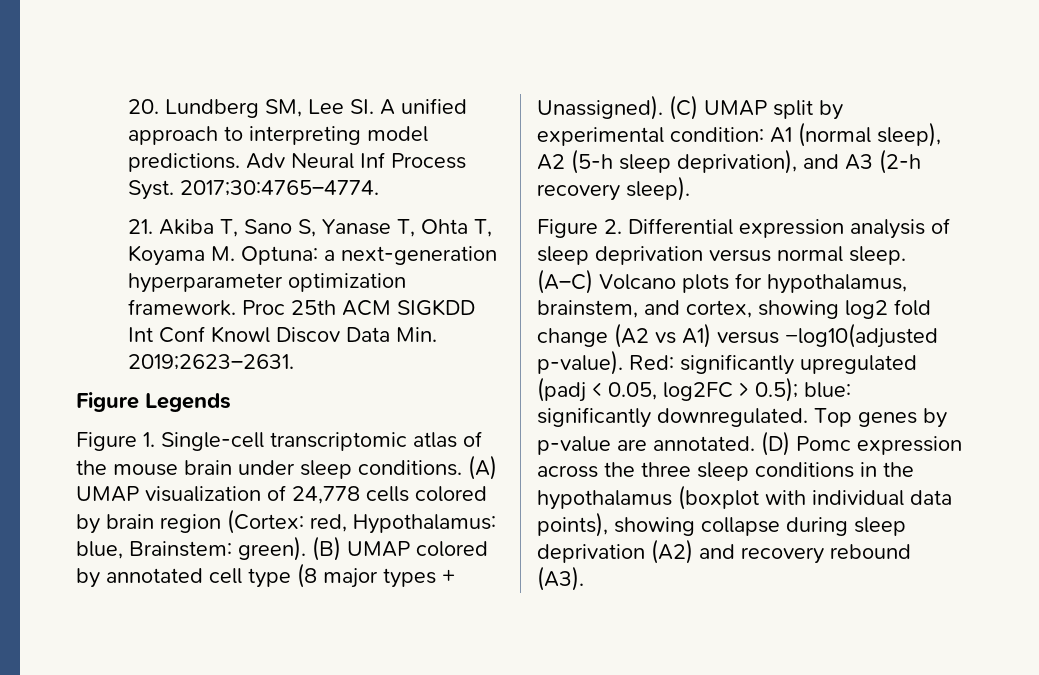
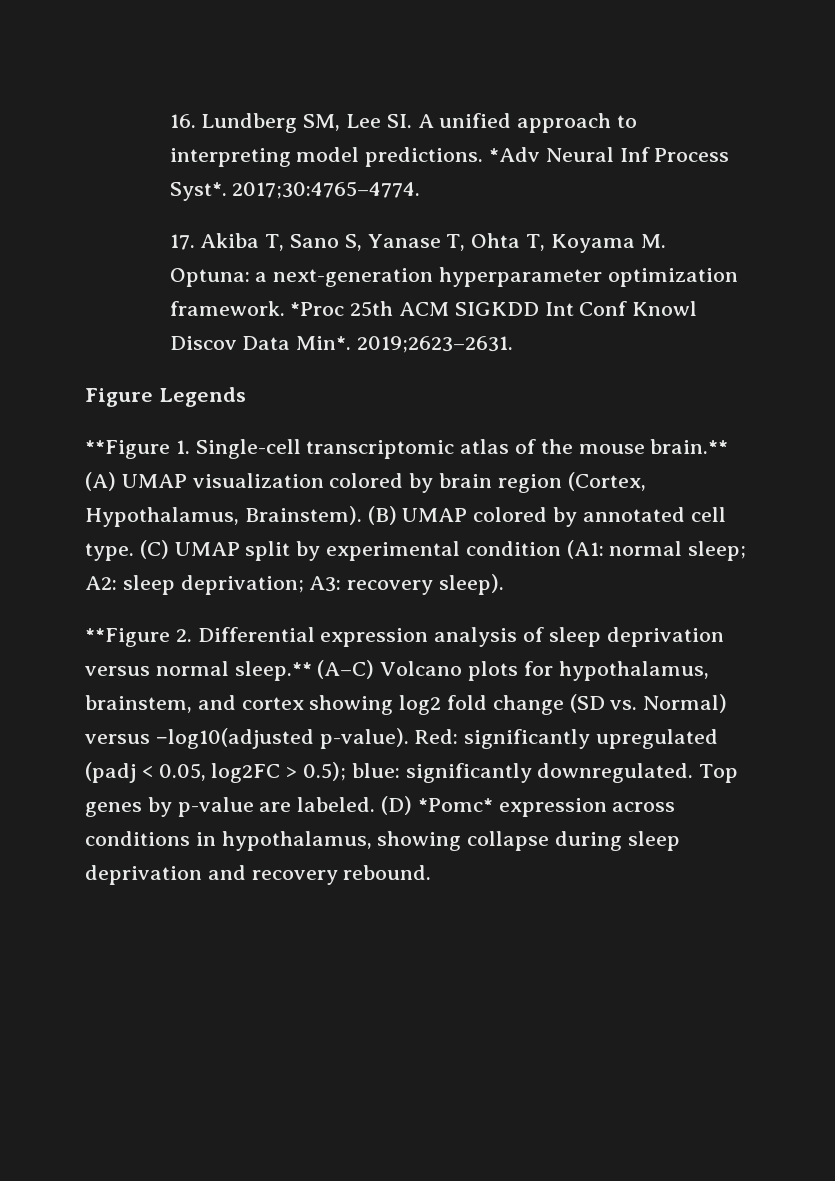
- 20. Lundberg SM, Lee SI. A unified approach to interpreting model predictions.
+ 16. Lundberg SM, Lee SI. A unified approach to interpreting model predictions.
- Adv Neural Inf Process Syst.
+ *Adv Neural Inf Process Syst*.
- 21. Akiba T, Sano S, Yanase T, Ohta T, Koyama M. Optuna: a next-generation hyperparameter optimization framework.
+ 17. Akiba T, Sano S, Yanase T, Ohta T, Koyama M. Optuna: a next-generation hyperparameter optimization framework.
- Proc 25th ACM SIGKDD Int Conf Knowl Discov Data Min. 2019;2623–2631.
+ *Proc 25th ACM SIGKDD Int Conf Knowl Discov Data Min*. 2019;2623–2631.
- Figure 1. Single-cell transcriptomic atlas of the mouse brain under sleep conditions. (A) UMAP visualization of 24,778 cells colored by brain region (Cortex: red, Hypothalamus: blue, Brainstem: green).
+ **Figure 1. Single-cell transcriptomic atlas of the mouse brain.** (A) UMAP visualization colored by brain region (Cortex, Hypothalamus, Brainstem).
- (B) UMAP colored by annotated cell type (8 major types + Unassigned).
+ (B) UMAP colored by annotated cell type.
- (C) UMAP split by experimental condition: A1 (normal sleep), A2 (5-h sleep deprivation), and A3 (2-h recovery sleep).
+ (C) UMAP split by experimental condition (A1: normal sleep; A2: sleep deprivation; A3: recovery sleep).
- Figure 2. Differential expression analysis of sleep deprivation versus normal sleep. (A–C) Volcano plots for hypothalamus, brainstem, and cortex, showing log2 fold change (A2 vs A1) versus −log10(adjusted p-value).
+ **Figure 2. Differential expression analysis of sleep deprivation versus normal sleep.** (A–C) Volcano plots for hypothalamus, brainstem, and cortex showing log2 fold change (SD vs. Normal) versus −log10(adjusted p-value).
- Top genes by p-value are annotated. (D) Pomc expression across the three sleep conditions in the hypothalamus (boxplot with individual data points), showing collapse during sleep deprivation (A2) and recovery rebound (A3).
+ Top genes by p-value are labeled. (D) *Pomc* expression across conditions in hypothalamus, showing collapse during sleep deprivation and recovery rebound.

